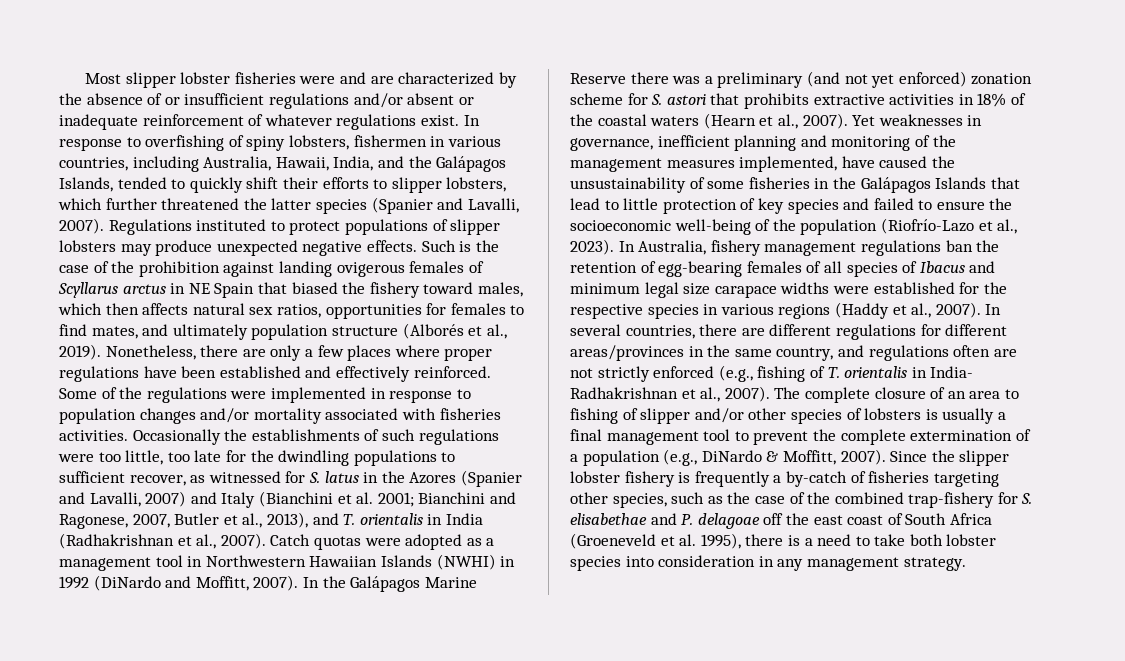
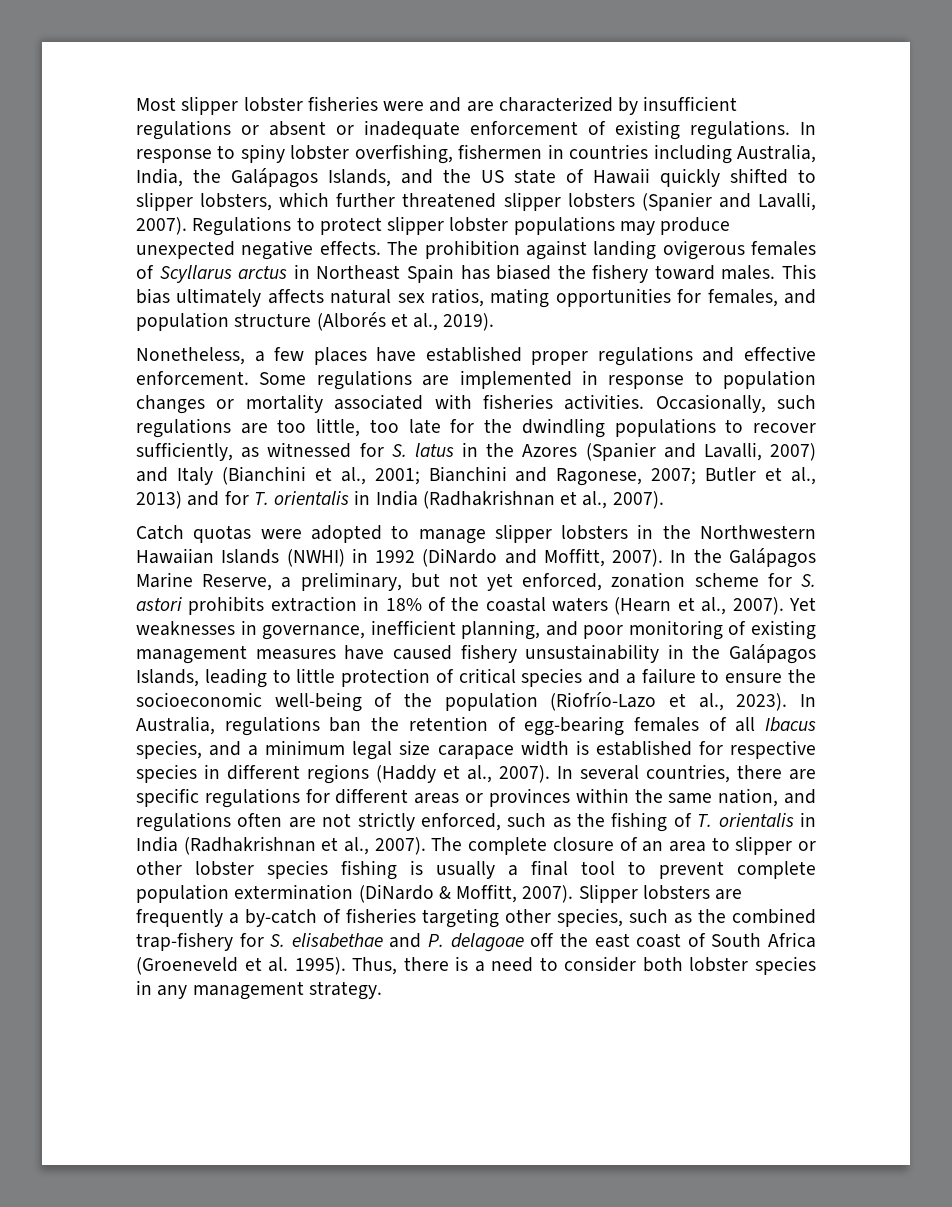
- Most slipper lobster fisheries were and are characterized by the absence of or insufficient regulations and/or absent or inadequate reinforcement of whatever regulations exist. In response to overfishing of spiny lobsters, fishermen in various countries, including Australia, Hawaii, India, and the Galápagos Islands, tended to quickly shift their efforts to slipper lobsters, which further threatened the latter species (Spanier and Lavalli, 2007).
+ Most slipper lobster fisheries were and are characterized by insufficient regulations or absent or inadequate enforcement of existing regulations. In response to spiny lobster overfishing, fishermen in countries including Australia, India, the Galápagos Islands, and the US state of Hawaii quickly shifted to slipper lobsters, which further threatened slipper lobsters (Spanier and Lavalli, 2007).
- Regulations instituted to protect populations of slipper lobsters may produce unexpected negative effects.
+ Regulations to protect slipper lobster populations may produce unexpected negative effects.
- Such is the case of the prohibition against landing ovigerous females of Scyllarus arctus in NE Spain that biased the fishery toward males, which then affects natural sex ratios, opportunities for females to find mates, and ultimately population structure (Alborés et al., 2019). Nonetheless, there are only a few places where proper regulations have been established and effectively reinforced. Some of the regulations were implemented in response to population changes and/or mortality associated with fisheries activities.
+ The prohibition against landing ovigerous females of Scyllarus arctus in Northeast Spain has biased the fishery toward males. This bias ultimately affects natural sex ratios, mating opportunities for females, and population structure (Alborés et al., 2019).
+ Nonetheless, a few places have established proper regulations and effective enforcement. Some regulations are implemented in response to population changes or mortality associated with fisheries activities.
- Occasionally the establishments of such regulations were too little, too late for the dwindling populations to sufficient recover, as witnessed for S. latus in the Azores (Spanier and Lavalli, 2007) and Italy (Bianchini et al. 2001; Bianchini and Ragonese, 2007, Butler et al., 2013), and T. orientalis in India (Radhakrishnan et al., 2007). Catch quotas were adopted as a management tool in Northwestern Hawaiian Islands (NWHI) in 1992 (DiNardo and Moffitt, 2007).
+ Occasionally, such regulations are too little, too late for the dwindling populations to recover sufficiently, as witnessed for S. latus in the Azores (Spanier and Lavalli, 2007) and Italy (Bianchini et al., 2001; Bianchini and Ragonese, 2007; Butler et al., 2013) and for T. orientalis in India (Radhakrishnan et al., 2007).
+ Catch quotas were adopted to manage slipper lobsters in the Northwestern Hawaiian Islands (NWHI) in 1992 (DiNardo and Moffitt, 2007).
- In the Galápagos Marine Reserve there was a preliminary (and not yet enforced) zonation scheme for S. astori that prohibits extractive activities in 18% of the coastal waters (Hearn et al., 2007).
+ In the Galápagos Marine Reserve, a preliminary, but not yet enforced, zonation scheme for S. astori prohibits extraction in 18% of the coastal waters (Hearn et al., 2007).
- Yet weaknesses in governance, inefficient planning and monitoring of the management measures implemented, have caused the unsustainability of some fisheries in the Galápagos Islands that lead to little protection of key species and failed to ensure the socioeconomic well-being of the population (Riofrío-Lazo et al., 2023).
+ Yet weaknesses in governance, inefficient planning, and poor monitoring of existing management measures have caused fishery unsustainability in the Galápagos Islands, leading to little protection of critical species and a failure to ensure the socioeconomic well-being of the population (Riofrío-Lazo et al., 2023).
- In Australia, fishery management regulations ban the retention of egg-bearing females of all species of Ibacus and minimum legal size carapace widths were established for the respective species in various regions (Haddy et al., 2007).
+ In Australia, regulations ban the retention of egg-bearing females of all Ibacus species, and a minimum legal size carapace width is established for respective species in different regions (Haddy et al., 2007).
- In several countries, there are different regulations for different areas/provinces in the same country, and regulations often are not strictly enforced (e.g., fishing of T. orientalis in India- Radhakrishnan et al., 2007).
+ In several countries, there are specific regulations for different areas or provinces within the same nation, and regulations often are not strictly enforced, such as the fishing of T. orientalis in India (Radhakrishnan et al., 2007).
- The complete closure of an area to fishing of slipper and/or other species of lobsters is usually a final management tool to prevent the complete extermination of a population (e.g., DiNardo & Moffitt, 2007). Since the slipper lobster fishery is frequently a by-catch of fisheries targeting other species, such as the case of the combined trap-fishery for S. elisabethae and P. delagoae off the east coast of South Africa (Groeneveld et al. 1995), there is a need to take both lobster species into consideration in any management strategy.
+ The complete closure of an area to slipper or other lobster species fishing is usually a final tool to prevent complete population extermination (DiNardo & Moffitt, 2007). Slipper lobsters are frequently a by-catch of fisheries targeting other species, such as the combined trap-fishery for S. elisabethae and P. delagoae off the east coast of South Africa (Groeneveld et al. 1995). Thus, there is a need to consider both lobster species in any management strategy.

